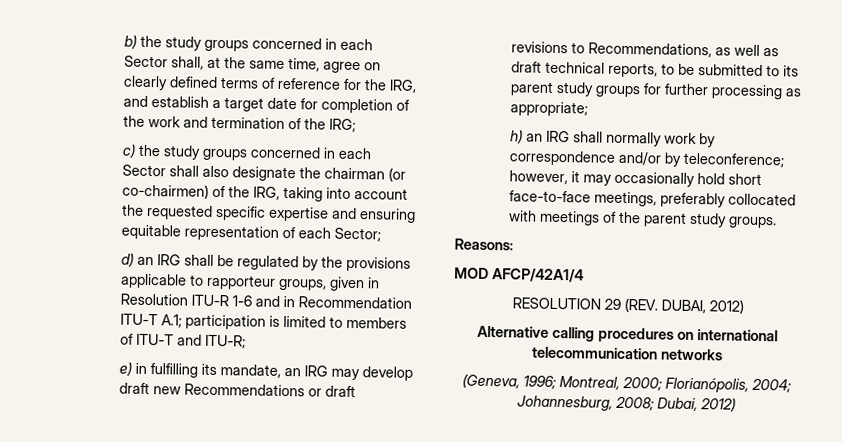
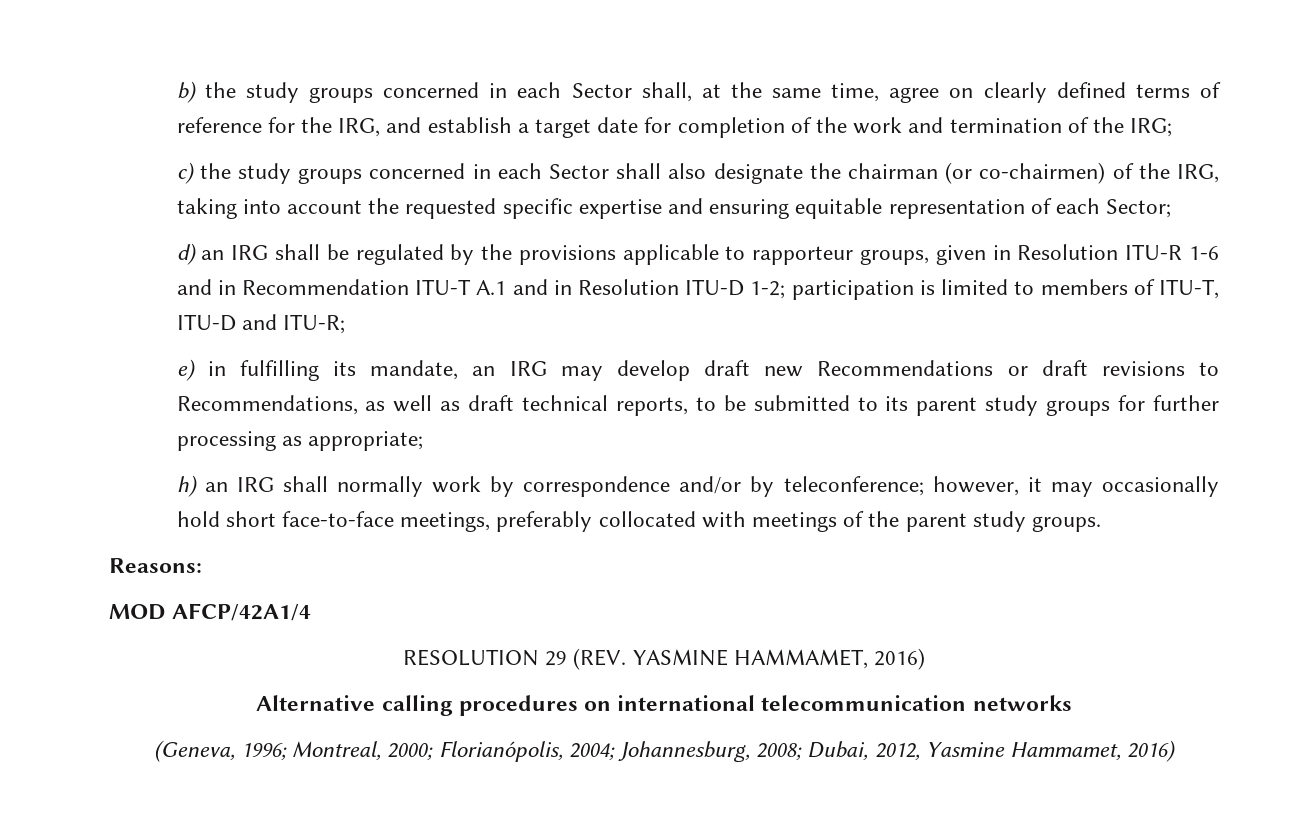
- d) an IRG shall be regulated by the provisions applicable to rapporteur groups, given in Resolution ITU-R 1-6 and in Recommendation ITU-T A.1; participation is limited to members of ITU-T and ITU-R;
+ d) an IRG shall be regulated by the provisions applicable to rapporteur groups, given in Resolution ITU-R 1-6 and in Recommendation ITU-T A.1 and in Resolution ITU-D 1-2; participation is limited to members of ITU-T, ITU-D and ITU-R;
- RESOLUTION 29 (REV. DUBAI, 2012)
+ RESOLUTION 29 (REV. YASMINE HAMMAMET, 2016)
- (Geneva, 1996; Montreal, 2000; Florianópolis, 2004; Johannesburg, 2008; Dubai, 2012)
+ (Geneva, 1996; Montreal, 2000; Florianópolis, 2004; Johannesburg, 2008; Dubai, 2012, Yasmine Hammamet, 2016)

